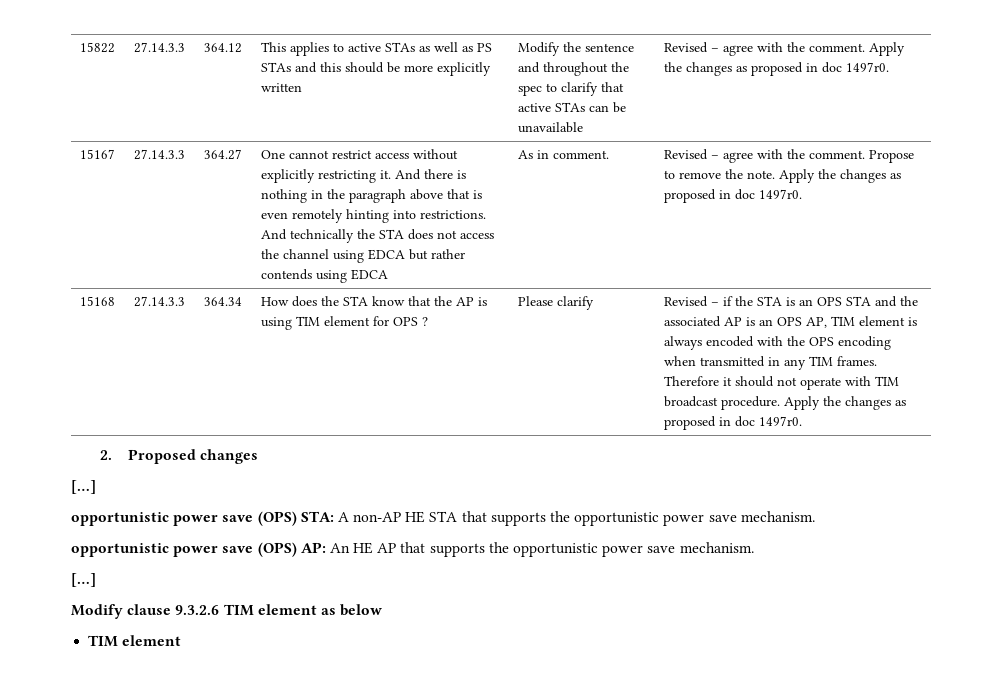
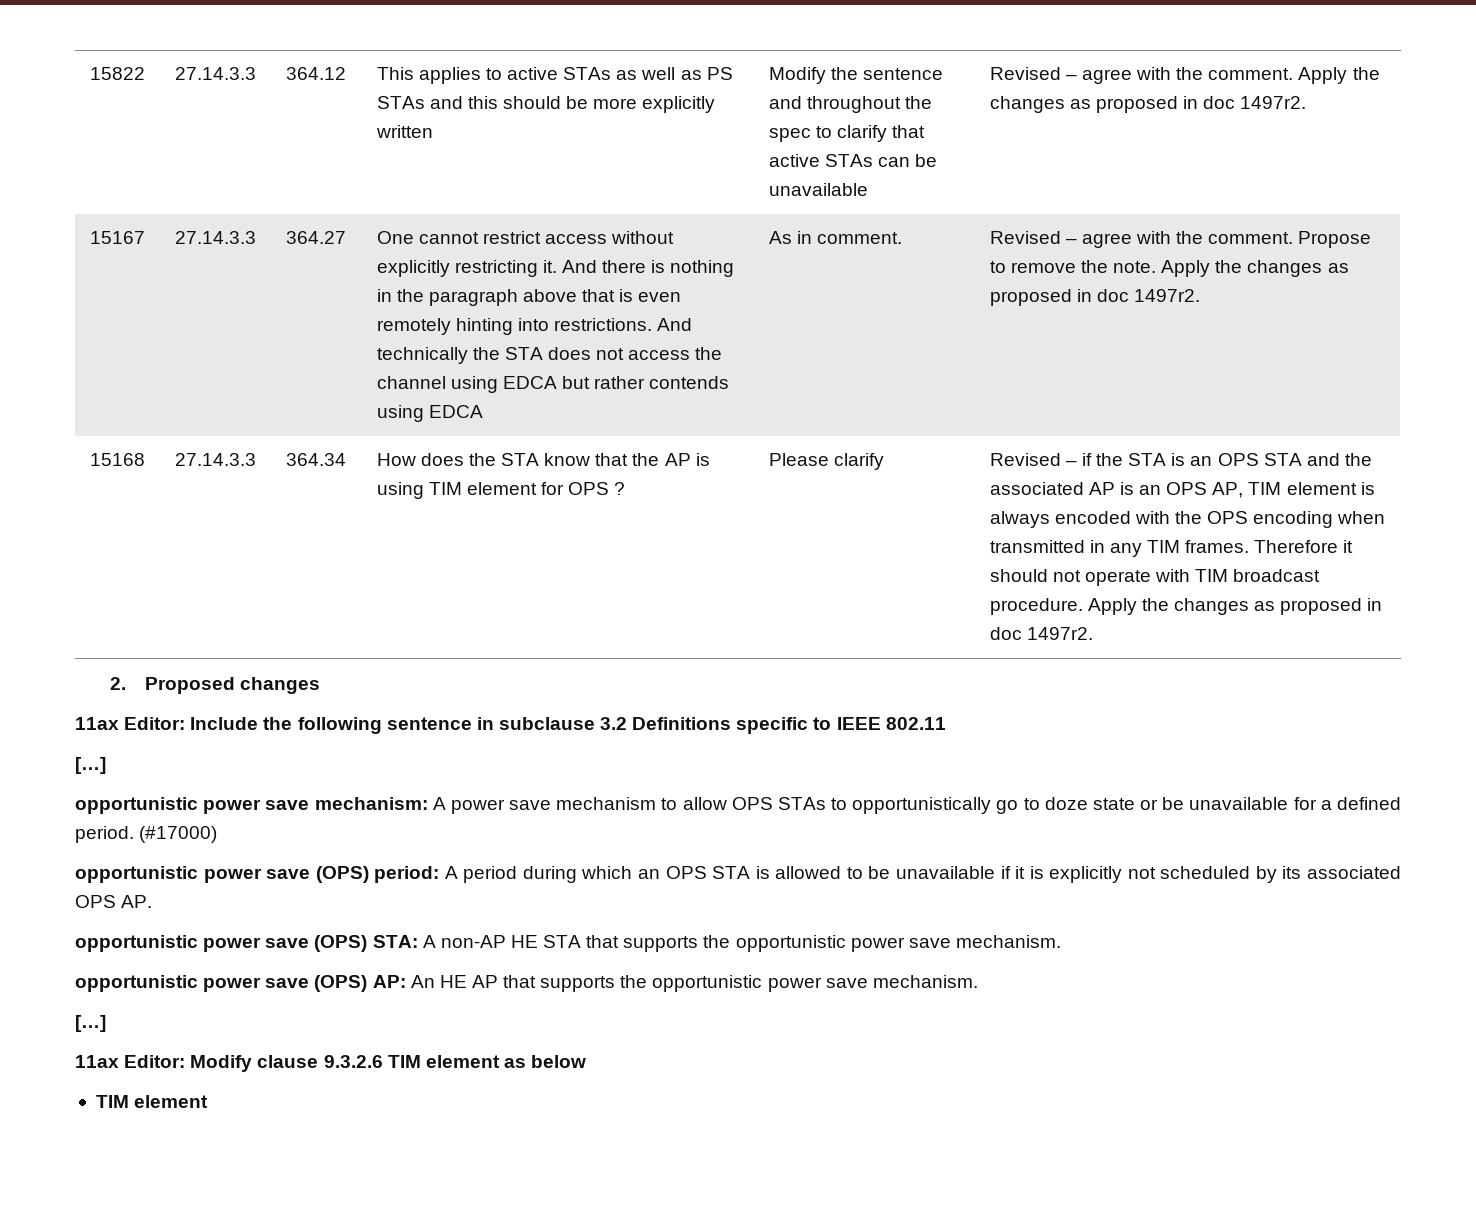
- Revised – agree with the comment. Apply the changes as proposed in doc 1497r0.
+ Revised – agree with the comment. Apply the changes as proposed in doc 1497r2.
- Propose to remove the note. Apply the changes as proposed in doc 1497r0.
+ Propose to remove the note. Apply the changes as proposed in doc 1497r2.
- Therefore it should not operate with TIM broadcast procedure. Apply the changes as proposed in doc 1497r0.
+ Therefore it should not operate with TIM broadcast procedure. Apply the changes as proposed in doc 1497r2.
  2. Proposed changes
+ 11ax Editor: Include the following sentence in subclause 3.2 Definitions specific to IEEE 802.11
  […]
+ opportunistic power save mechanism: A power save mechanism to allow OPS STAs to opportunistically go to doze state or be unavailable for a defined period. (#17000)
+ opportunistic power save (OPS) period: A period during which an OPS STA is allowed to be unavailable if it is explicitly not scheduled by its associated OPS AP.
- Modify clause 9.3.2.6 TIM element as below
+ 11ax Editor: Modify clause 9.3.2.6 TIM element as below

